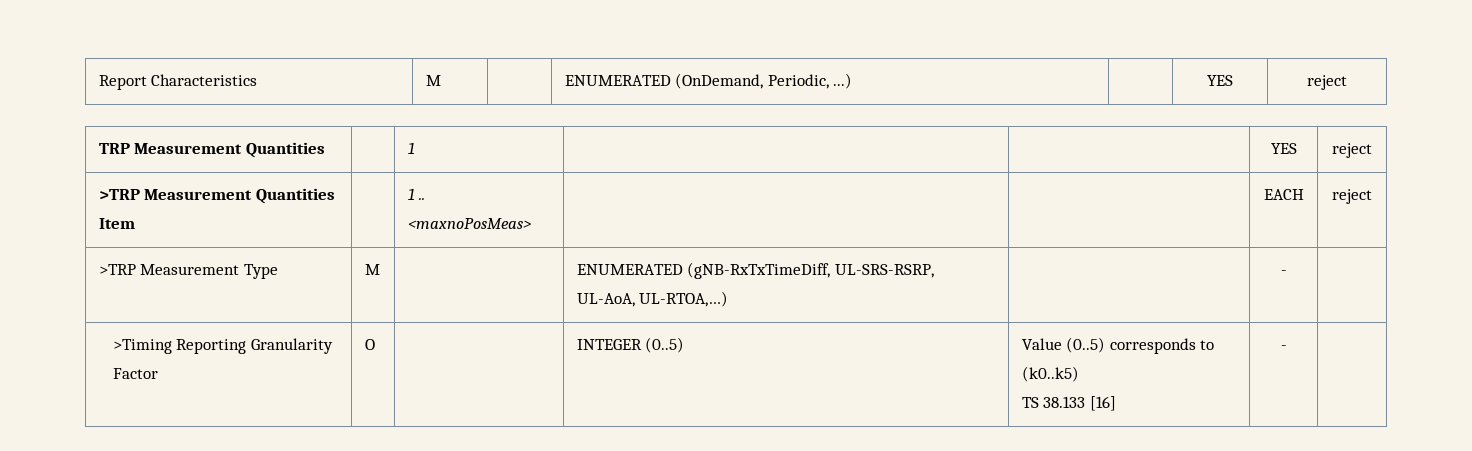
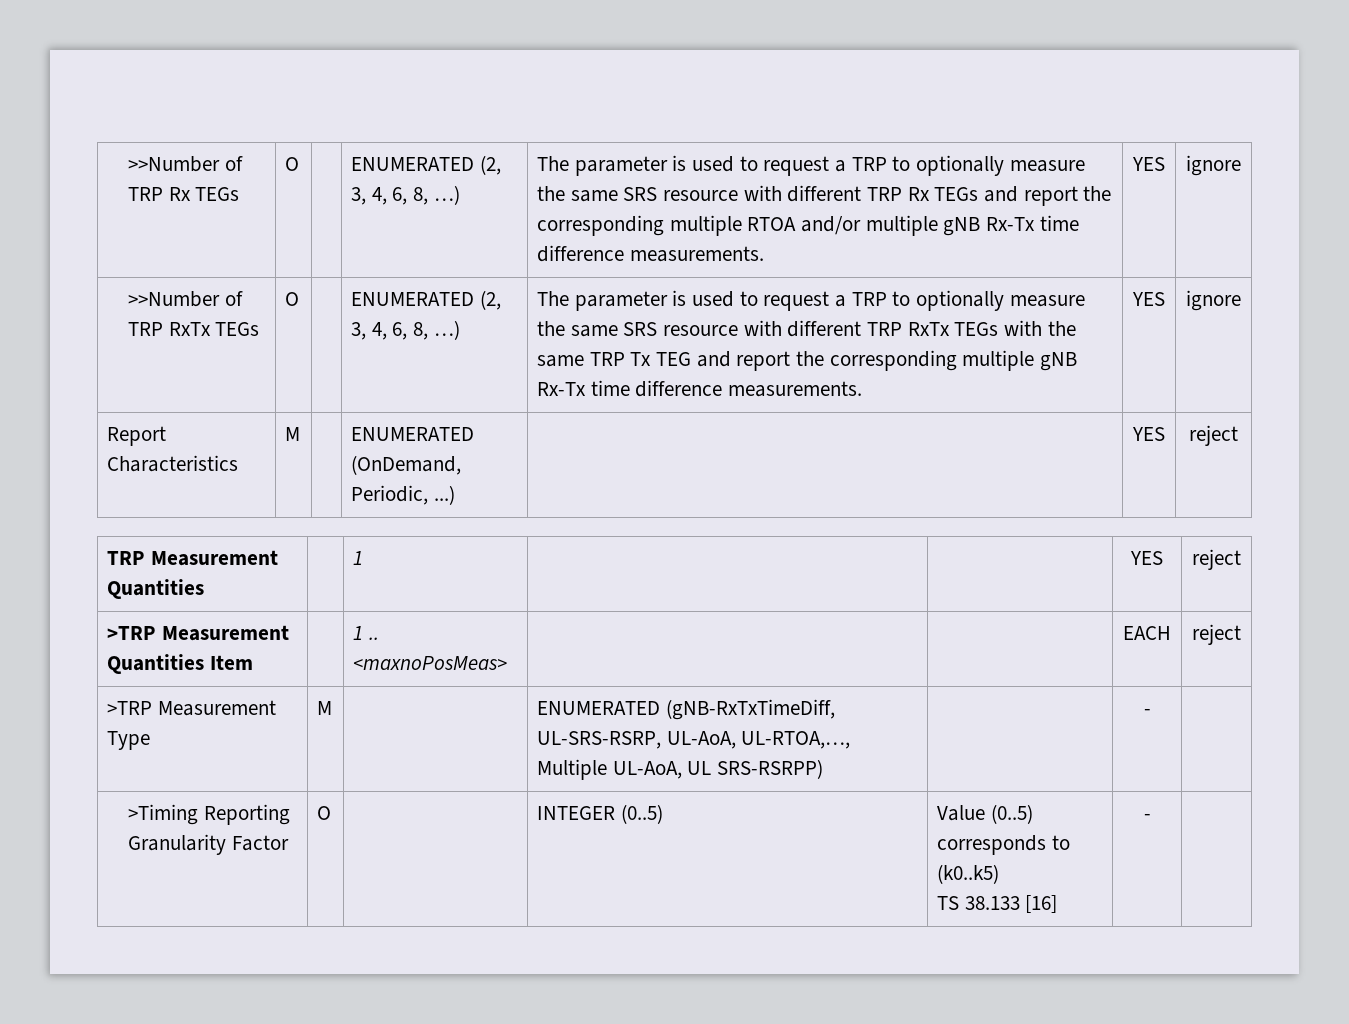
+ >>Number of TRP Rx TEGs | O | | ENUMERATED (2, 3, 4, 6, 8, …) | The parameter is used to request a TRP to optionally measure the same SRS resource with different TRP Rx TEGs and report the corresponding multiple RTOA and/or multiple gNB Rx-Tx time difference measurements. | YES | ignore
+ >>Number of TRP RxTx TEGs | O | | ENUMERATED (2, 3, 4, 6, 8, …) | The parameter is used to request a TRP to optionally measure the same SRS resource with different TRP RxTx TEGs with the same TRP Tx TEG and report the corresponding multiple gNB Rx-Tx time difference measurements. | YES | ignore
- >TRP Measurement Type | M | | ENUMERATED (gNB-RxTxTimeDiff, UL-SRS-RSRP, UL-AoA, UL-RTOA,…) | | - |
+ >TRP Measurement Type | M | | ENUMERATED (gNB-RxTxTimeDiff, UL-SRS-RSRP, UL-AoA, UL-RTOA,…, Multiple UL-AoA, UL SRS-RSRPP) | | - |

